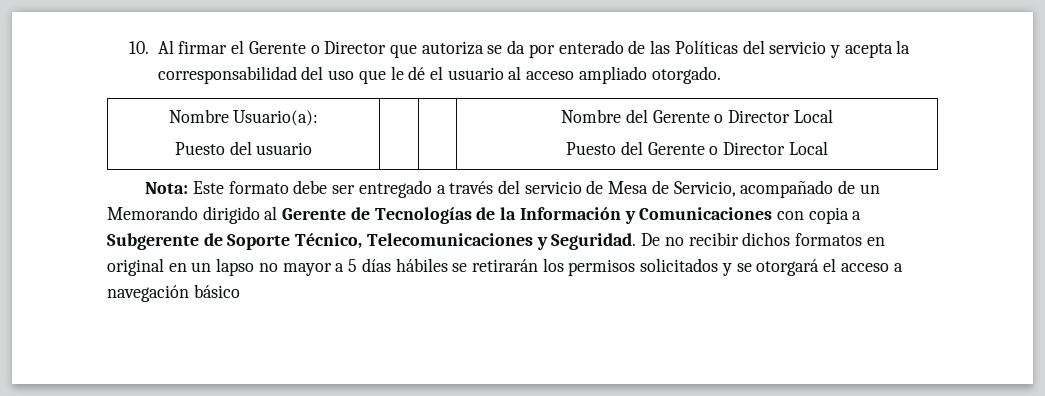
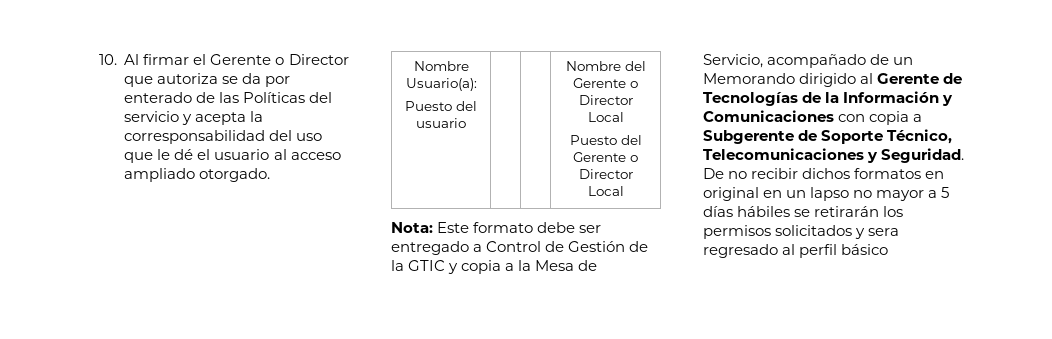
- Nota: Este formato debe ser entregado a través del servicio de Mesa de Servicio, acompañado de un Memorando dirigido al Gerente de Tecnologías de la Información y Comunicaciones con copia a Subgerente de Soporte Técnico, Telecomunicaciones y Seguridad.
+ Nota: Este formato debe ser entregado a Control de Gestión de la GTIC y copia a la Mesa de Servicio, acompañado de un Memorando dirigido al Gerente de Tecnologías de la Información y Comunicaciones con copia a Subgerente de Soporte Técnico, Telecomunicaciones y Seguridad.
- De no recibir dichos formatos en original en un lapso no mayor a 5 días hábiles se retirarán los permisos solicitados y se otorgará el acceso a navegación básico
+ De no recibir dichos formatos en original en un lapso no mayor a 5 días hábiles se retirarán los permisos solicitados y sera regresado al perfil básico

